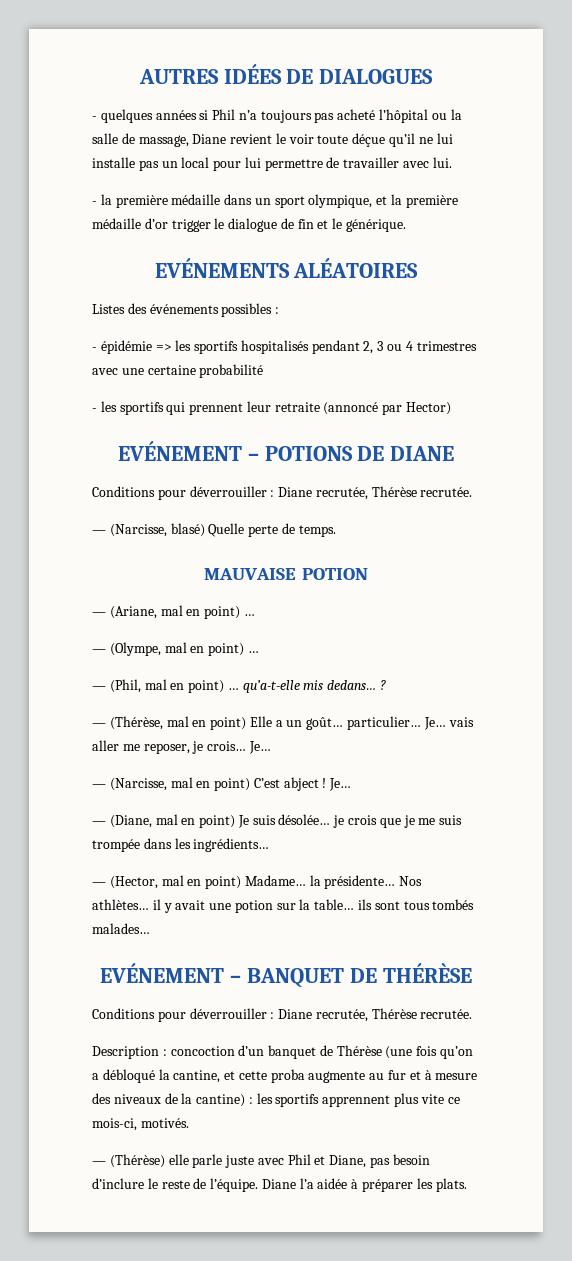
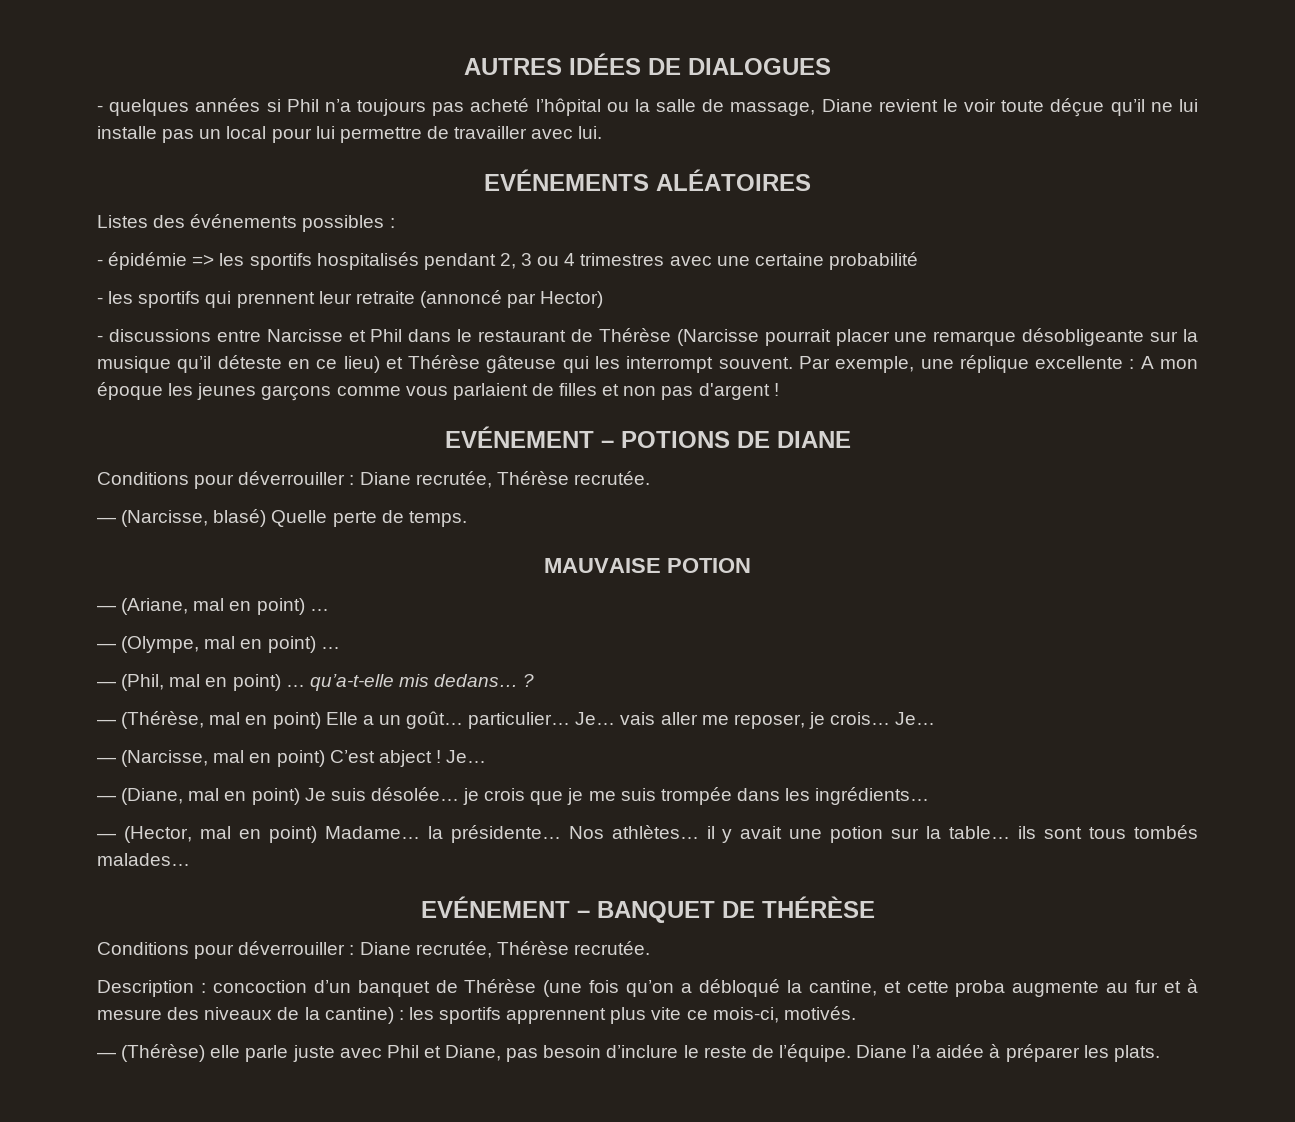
- - la première médaille dans un sport olympique, et la première médaille d’or trigger le dialogue de fin et le générique.
+ - discussions entre Narcisse et Phil dans le restaurant de Thérèse (Narcisse pourrait placer une remarque désobligeante sur la musique qu’il déteste en ce lieu) et Thérèse gâteuse qui les interrompt souvent. Par exemple, une réplique excellente : A mon époque les jeunes garçons comme vous parlaient de filles et non pas d'argent !

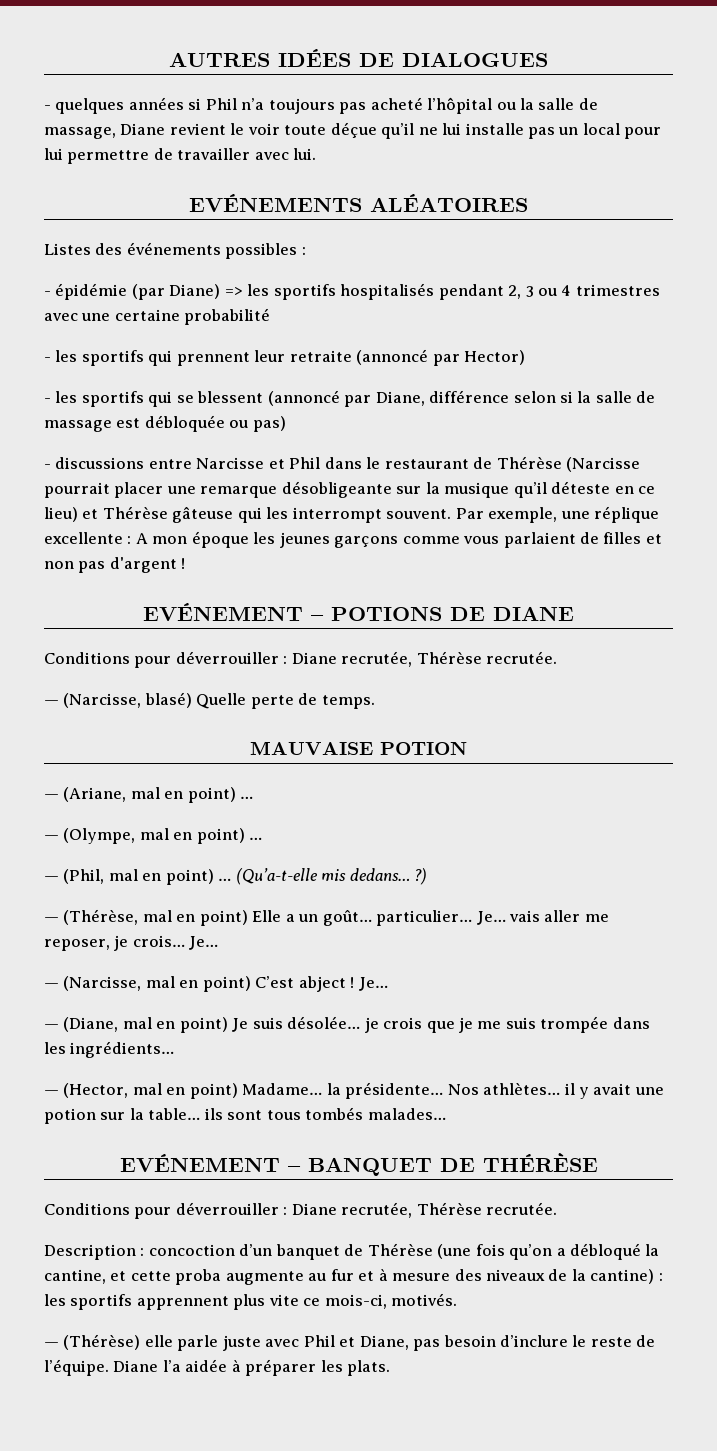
- - épidémie => les sportifs hospitalisés pendant 2, 3 ou 4 trimestres avec une certaine probabilité
+ - épidémie (par Diane) => les sportifs hospitalisés pendant 2, 3 ou 4 trimestres avec une certaine probabilité
+ - les sportifs qui se blessent (annoncé par Diane, différence selon si la salle de massage est débloquée ou pas)
- — (Phil, mal en point) … qu’a-t-elle mis dedans…
+ — (Phil, mal en point) … (Qu’a-t-elle mis dedans…
- ?
+ ?)

